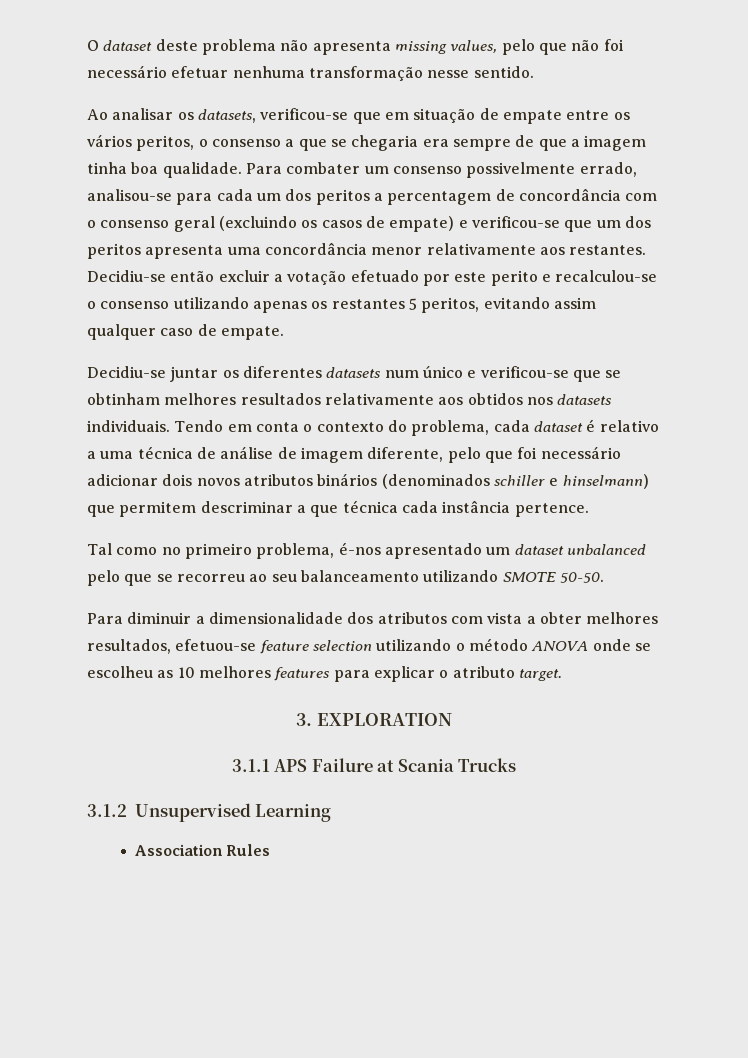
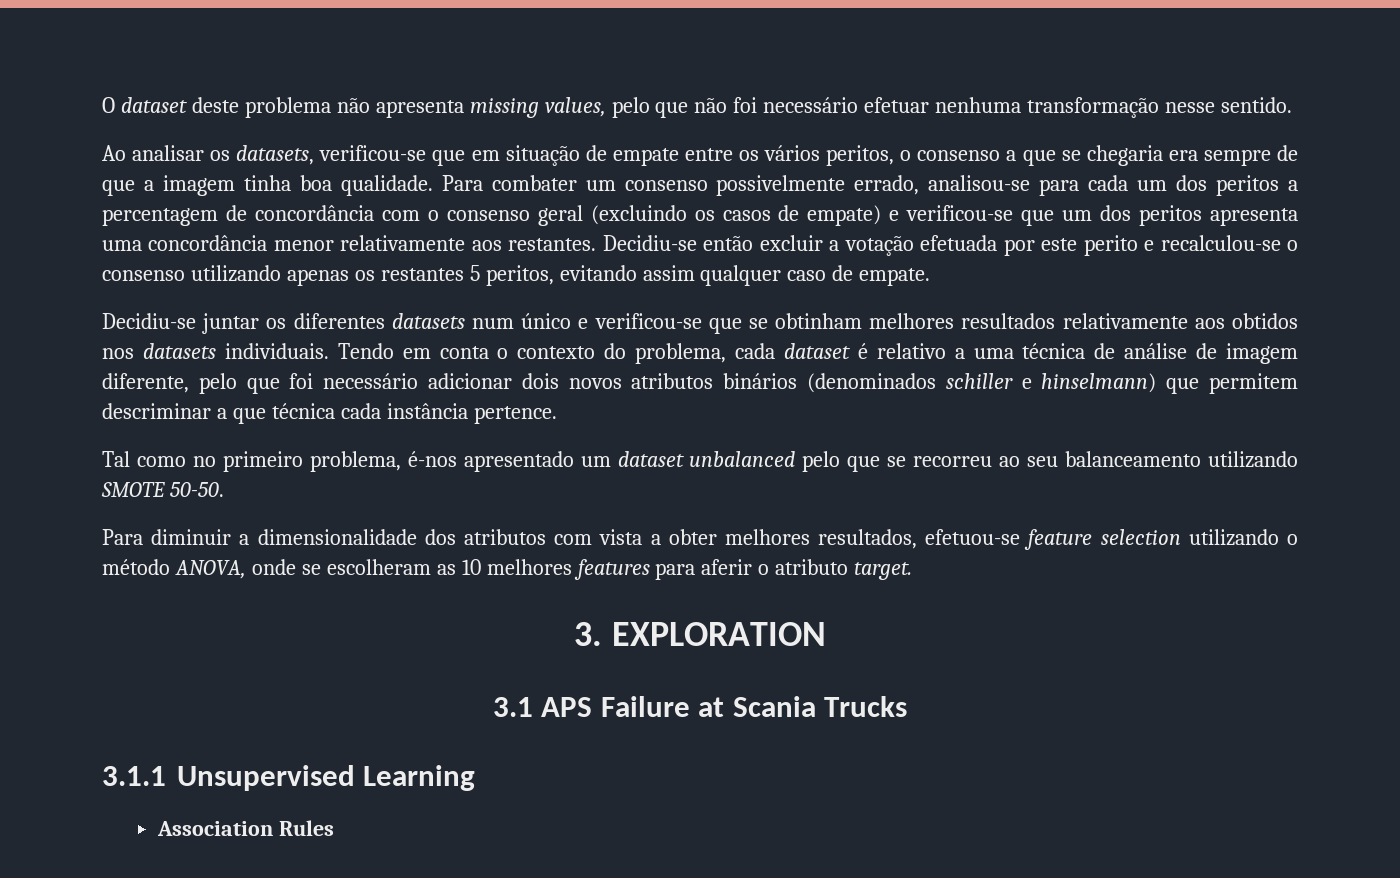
- Decidiu-se então excluir a votação efetuado por este perito e recalculou-se o consenso utilizando apenas os restantes 5 peritos, evitando assim qualquer caso de empate.
+ Decidiu-se então excluir a votação efetuada por este perito e recalculou-se o consenso utilizando apenas os restantes 5 peritos, evitando assim qualquer caso de empate.
- Para diminuir a dimensionalidade dos atributos com vista a obter melhores resultados, efetuou-se feature selection utilizando o método ANOVA onde se escolheu as 10 melhores features para explicar o atributo target.
+ Para diminuir a dimensionalidade dos atributos com vista a obter melhores resultados, efetuou-se feature selection utilizando o método ANOVA, onde se escolheram as 10 melhores features para aferir o atributo target.
- 3.1.1 APS Failure at Scania Trucks
+ 3.1 APS Failure at Scania Trucks
- 3.1.2 Unsupervised Learning
+ 3.1.1 Unsupervised Learning

